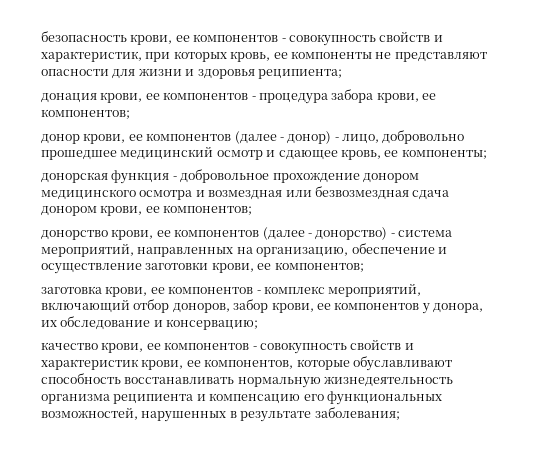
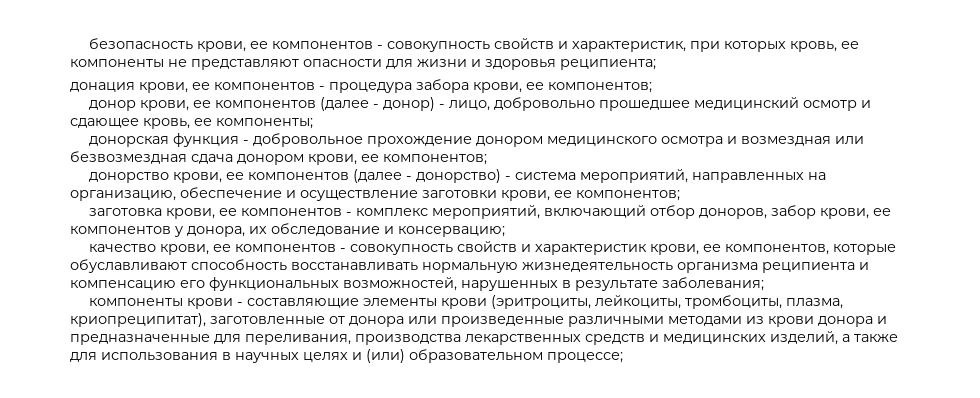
+ компоненты крови - составляющие элементы крови (эритроциты, лейкоциты, тромбоциты, плазма, криопреципитат), заготовленные от донора или произведенные различными методами из крови донора и предназначенные для переливания, производства лекарственных средств и медицинских изделий, а также для использования в научных целях и (или) образовательном процессе;

